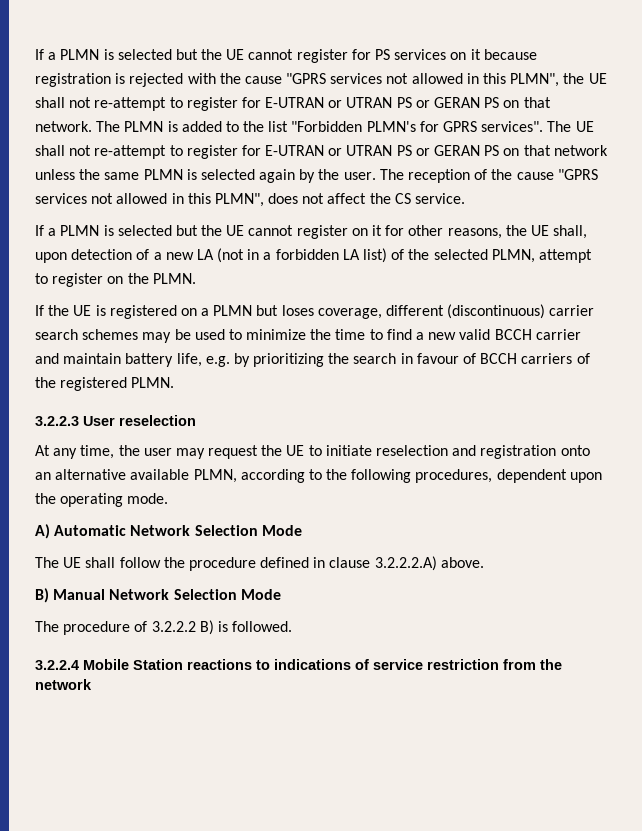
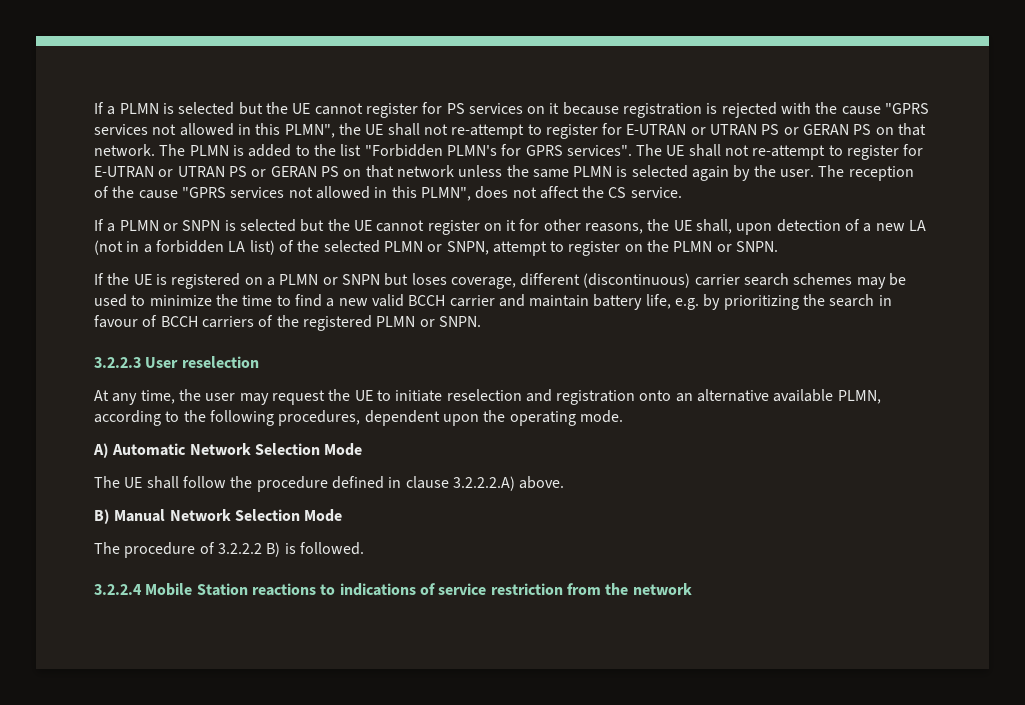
- If a PLMN is selected but the UE cannot register on it for other reasons, the UE shall, upon detection of a new LA (not in a forbidden LA list) of the selected PLMN, attempt to register on the PLMN.
+ If a PLMN or SNPN is selected but the UE cannot register on it for other reasons, the UE shall, upon detection of a new LA (not in a forbidden LA list) of the selected PLMN or SNPN, attempt to register on the PLMN or SNPN.
- If the UE is registered on a PLMN but loses coverage, different (discontinuous) carrier search schemes may be used to minimize the time to find a new valid BCCH carrier and maintain battery life, e.g. by prioritizing the search in favour of BCCH carriers of the registered PLMN.
+ If the UE is registered on a PLMN or SNPN but loses coverage, different (discontinuous) carrier search schemes may be used to minimize the time to find a new valid BCCH carrier and maintain battery life, e.g. by prioritizing the search in favour of BCCH carriers of the registered PLMN or SNPN.

